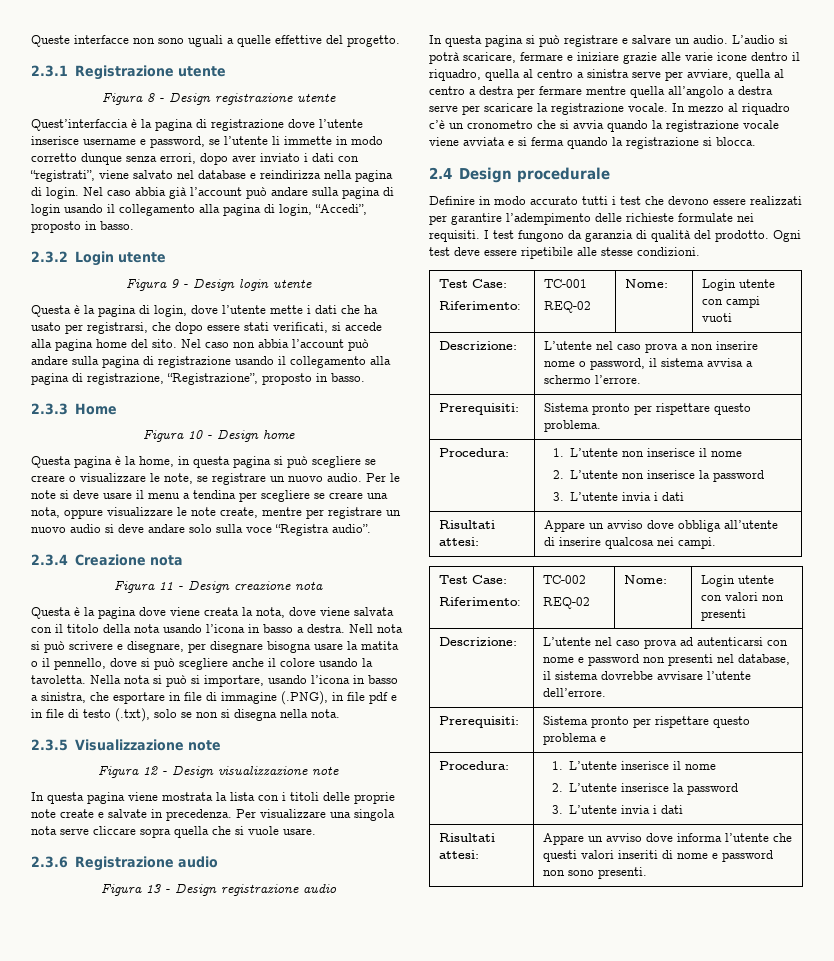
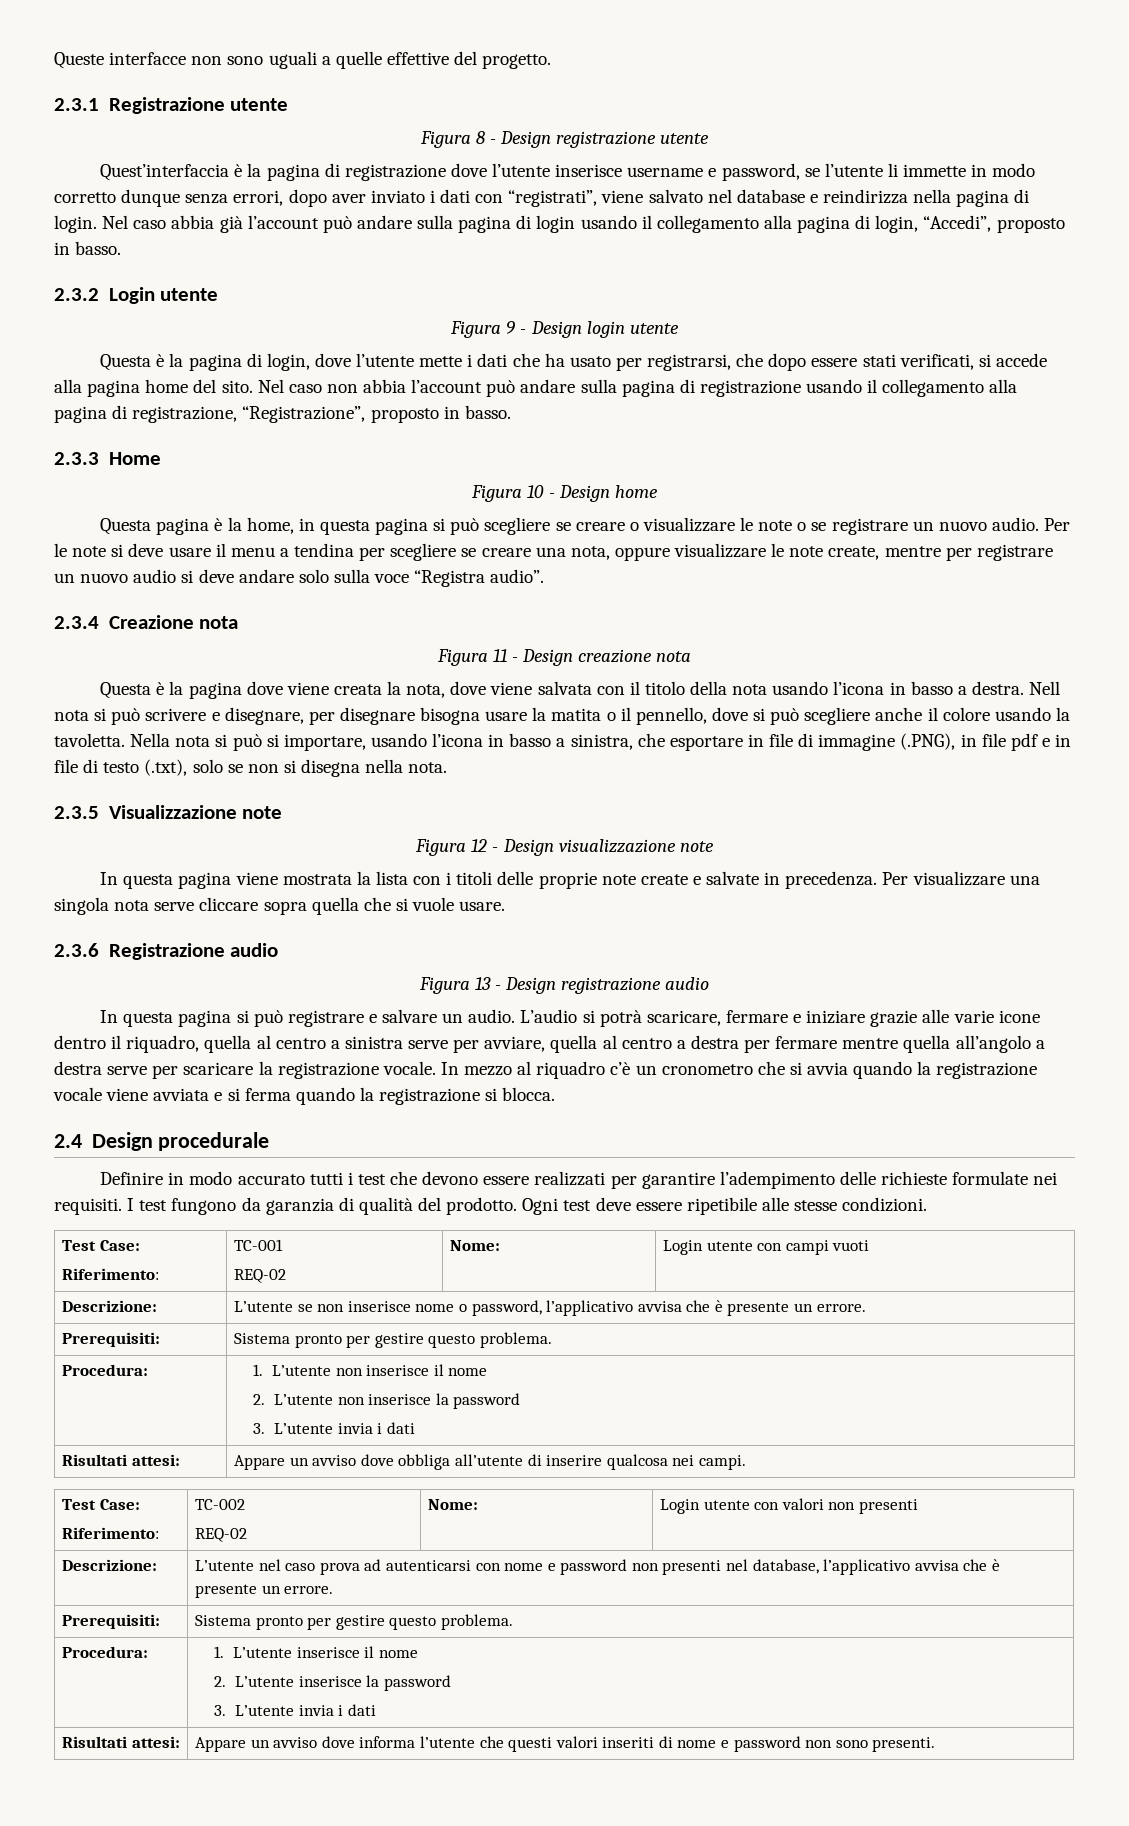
- Questa pagina è la home, in questa pagina si può scegliere se creare o visualizzare le note, se registrare un nuovo audio.
+ Questa pagina è la home, in questa pagina si può scegliere se creare o visualizzare le note o se registrare un nuovo audio.
- Descrizione: | L’utente nel caso prova a non inserire nome o password, il sistema avvisa a schermo l’errore.
- Prerequisiti: | Sistema pronto per rispettare questo problema.
+ Descrizione: | L’utente se non inserisce nome o password, l’applicativo avvisa che è presente un errore.
+ Prerequisiti: | Sistema pronto per gestire questo problema.
- Descrizione: | L’utente nel caso prova ad autenticarsi con nome e password non presenti nel database, il sistema dovrebbe avvisare l’utente dell’errore.
- Prerequisiti: | Sistema pronto per rispettare questo problema e
+ Descrizione: | L’utente nel caso prova ad autenticarsi con nome e password non presenti nel database, l’applicativo avvisa che è presente un errore.
+ Prerequisiti: | Sistema pronto per gestire questo problema.

